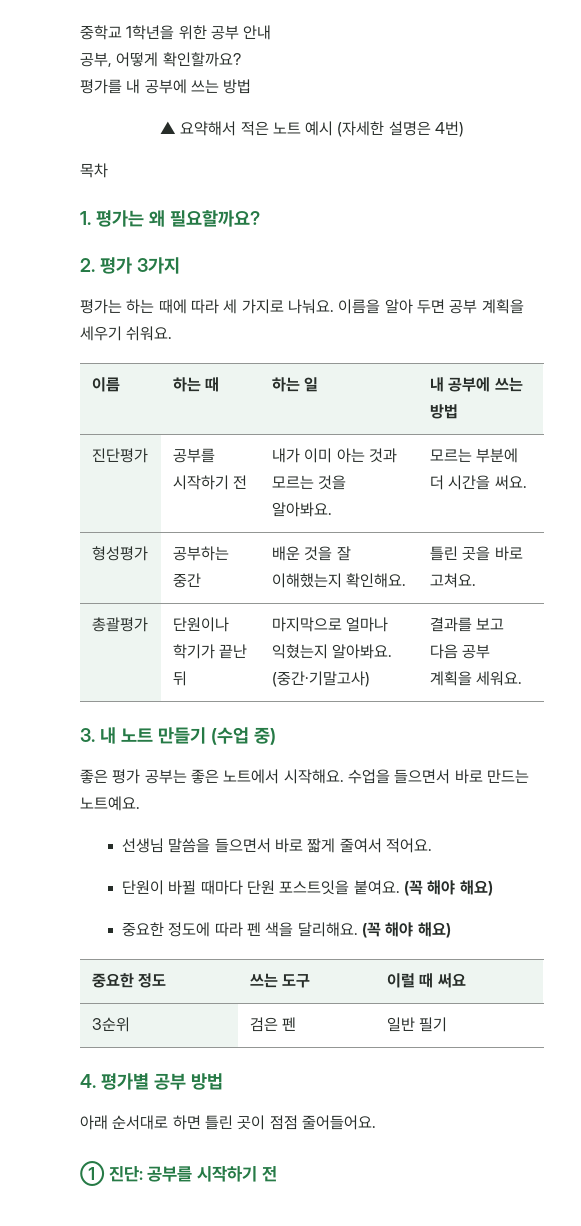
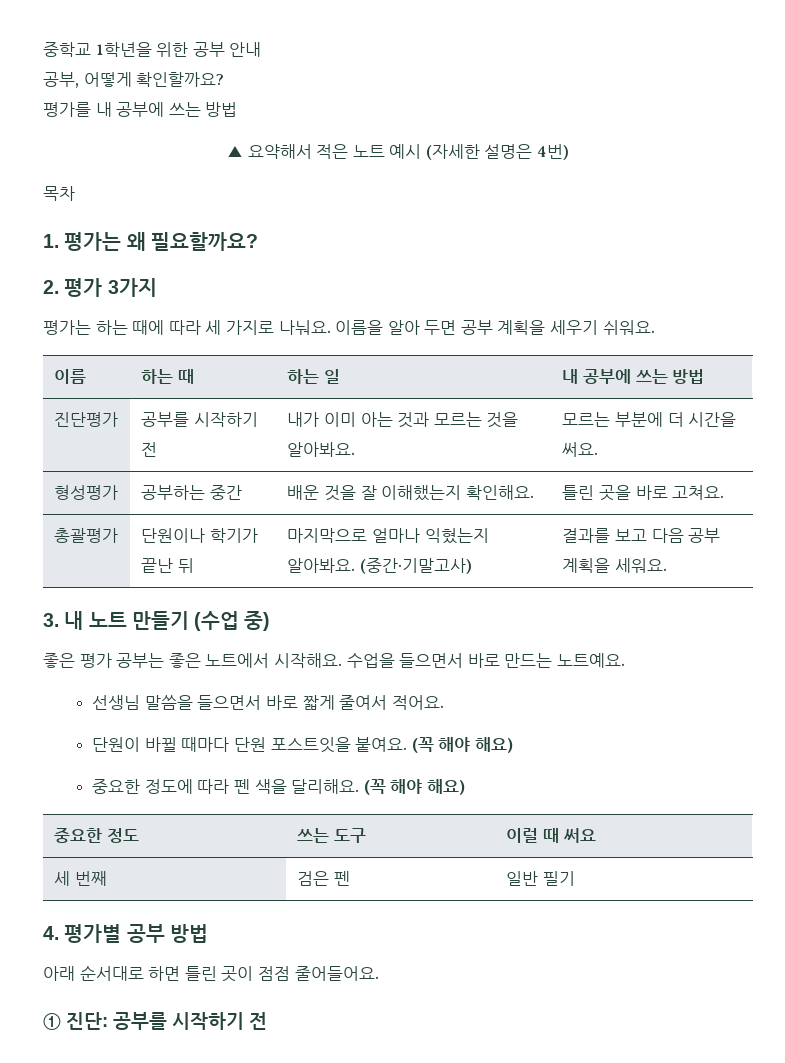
- 3순위 | 검은 펜 | 일반 필기
+ 세 번째 | 검은 펜 | 일반 필기

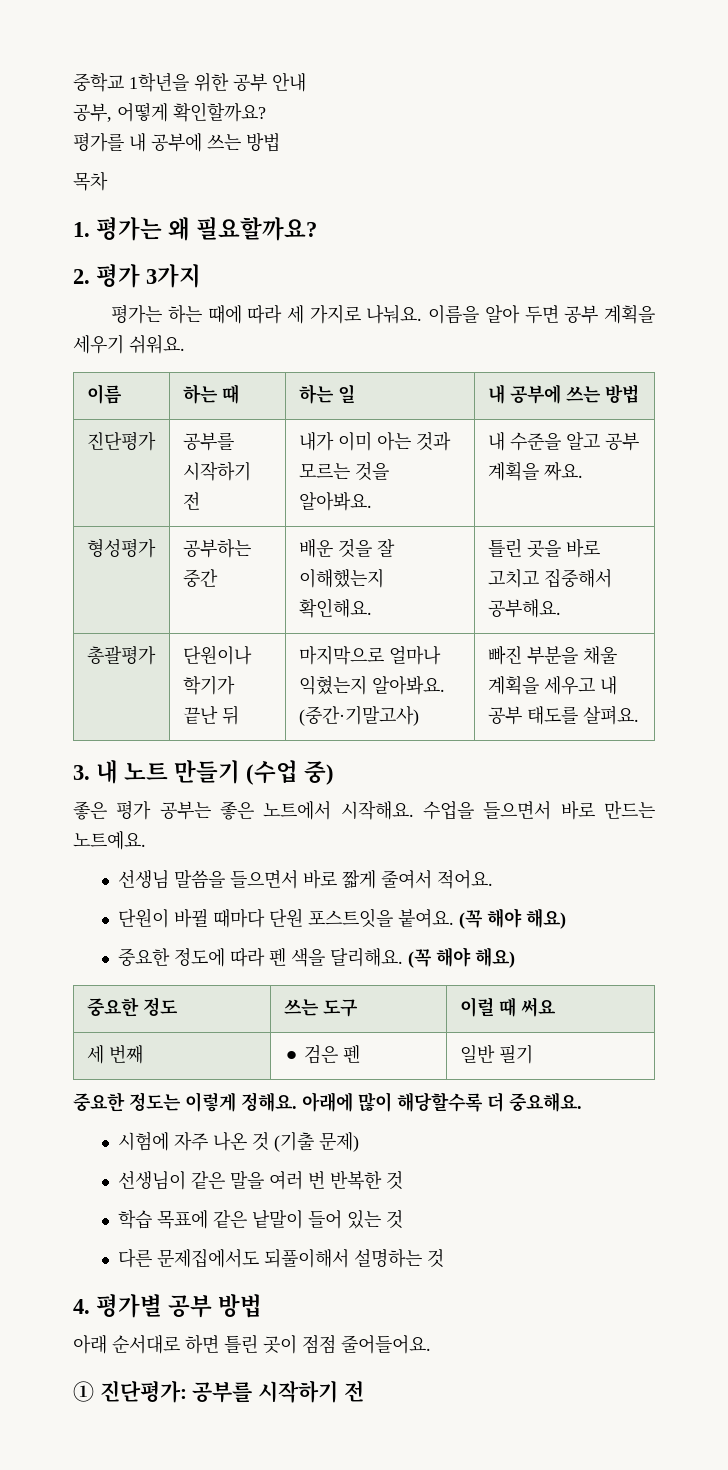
- ▲ 요약해서 적은 노트 예시 (자세한 설명은 4번)
- 진단평가 | 공부를 시작하기 전 | 내가 이미 아는 것과 모르는 것을 알아봐요. | 모르는 부분에 더 시간을 써요.
+ 진단평가 | 공부를 시작하기 전 | 내가 이미 아는 것과 모르는 것을 알아봐요. | 내 수준을 알고 공부 계획을 짜요.
- 형성평가 | 공부하는 중간 | 배운 것을 잘 이해했는지 확인해요. | 틀린 곳을 바로 고쳐요.
+ 형성평가 | 공부하는 중간 | 배운 것을 잘 이해했는지 확인해요. | 틀린 곳을 바로 고치고 집중해서 공부해요.
- 총괄평가 | 단원이나 학기가 끝난 뒤 | 마지막으로 얼마나 익혔는지 알아봐요. (중간·기말고사) | 결과를 보고 다음 공부 계획을 세워요.
+ 총괄평가 | 단원이나 학기가 끝난 뒤 | 마지막으로 얼마나 익혔는지 알아봐요. (중간·기말고사) | 빠진 부분을 채울 계획을 세우고 내 공부 태도를 살펴요.
- 세 번째 | 검은 펜 | 일반 필기
+ 세 번째 | ⚫ 검은 펜 | 일반 필기
+ 중요한 정도는 이렇게 정해요. 아래에 많이 해당할수록 더 중요해요.
+ 시험에 자주 나온 것 (기출 문제)
+ 선생님이 같은 말을 여러 번 반복한 것
+ 학습 목표에 같은 낱말이 들어 있는 것
+ 다른 문제집에서도 되풀이해서 설명하는 것
- ① 진단: 공부를 시작하기 전
+ ① 진단평가: 공부를 시작하기 전

